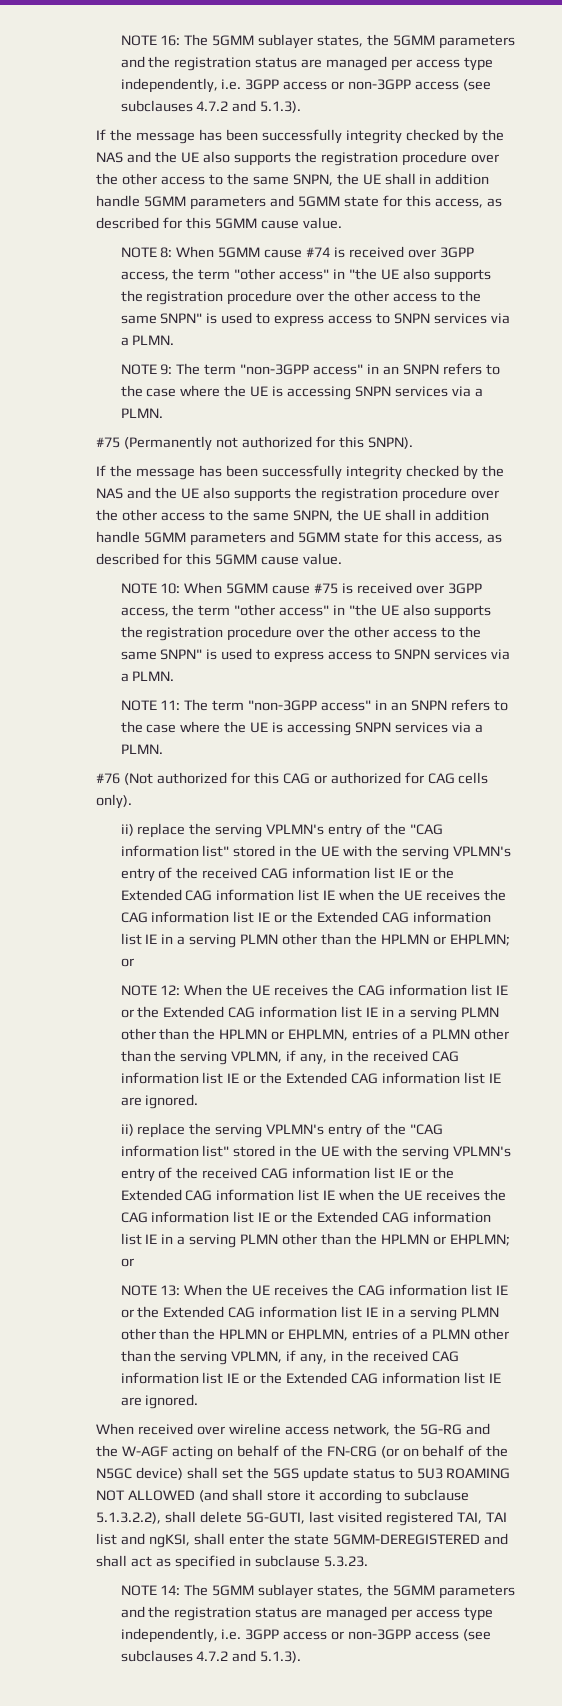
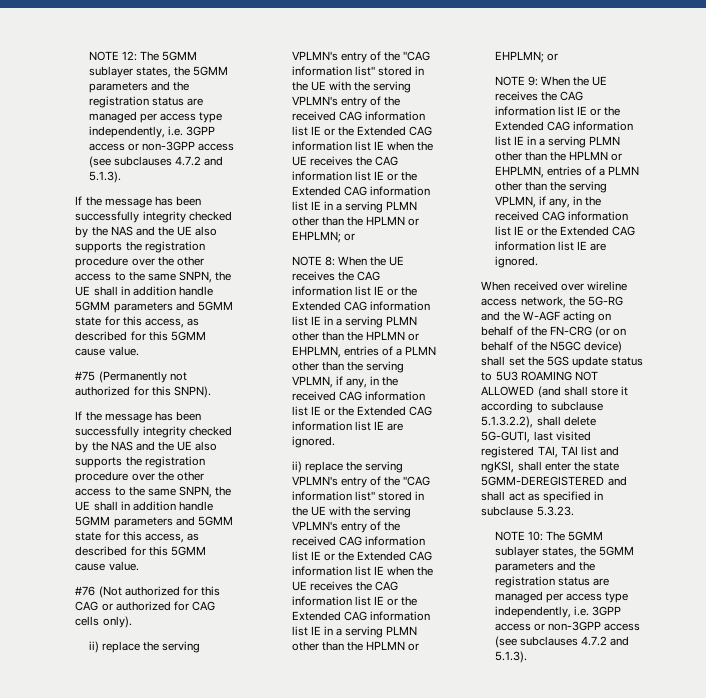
- NOTE 16: The 5GMM sublayer states, the 5GMM parameters and the registration status are managed per access type independently, i.e. 3GPP access or non-3GPP access (see subclauses 4.7.2 and 5.1.3).
+ NOTE 12: The 5GMM sublayer states, the 5GMM parameters and the registration status are managed per access type independently, i.e. 3GPP access or non-3GPP access (see subclauses 4.7.2 and 5.1.3).
- NOTE 8: When 5GMM cause #74 is received over 3GPP access, the term "other access" in "the UE also supports the registration procedure over the other access to the same SNPN" is used to express access to SNPN services via a PLMN.
- NOTE 9: The term "non-3GPP access" in an SNPN refers to the case where the UE is accessing SNPN services via a PLMN.
- NOTE 10: When 5GMM cause #75 is received over 3GPP access, the term "other access" in "the UE also supports the registration procedure over the other access to the same SNPN" is used to express access to SNPN services via a PLMN.
- NOTE 11: The term "non-3GPP access" in an SNPN refers to the case where the UE is accessing SNPN services via a PLMN.
- NOTE 12: When the UE receives the CAG information list IE or the Extended CAG information list IE in a serving PLMN other than the HPLMN or EHPLMN, entries of a PLMN other than the serving VPLMN, if any, in the received CAG information list IE or the Extended CAG information list IE are ignored.
+ NOTE 8: When the UE receives the CAG information list IE or the Extended CAG information list IE in a serving PLMN other than the HPLMN or EHPLMN, entries of a PLMN other than the serving VPLMN, if any, in the received CAG information list IE or the Extended CAG information list IE are ignored.
- NOTE 13: When the UE receives the CAG information list IE or the Extended CAG information list IE in a serving PLMN other than the HPLMN or EHPLMN, entries of a PLMN other than the serving VPLMN, if any, in the received CAG information list IE or the Extended CAG information list IE are ignored.
+ NOTE 9: When the UE receives the CAG information list IE or the Extended CAG information list IE in a serving PLMN other than the HPLMN or EHPLMN, entries of a PLMN other than the serving VPLMN, if any, in the received CAG information list IE or the Extended CAG information list IE are ignored.
- NOTE 14: The 5GMM sublayer states, the 5GMM parameters and the registration status are managed per access type independently, i.e. 3GPP access or non-3GPP access (see subclauses 4.7.2 and 5.1.3).
+ NOTE 10: The 5GMM sublayer states, the 5GMM parameters and the registration status are managed per access type independently, i.e. 3GPP access or non-3GPP access (see subclauses 4.7.2 and 5.1.3).

